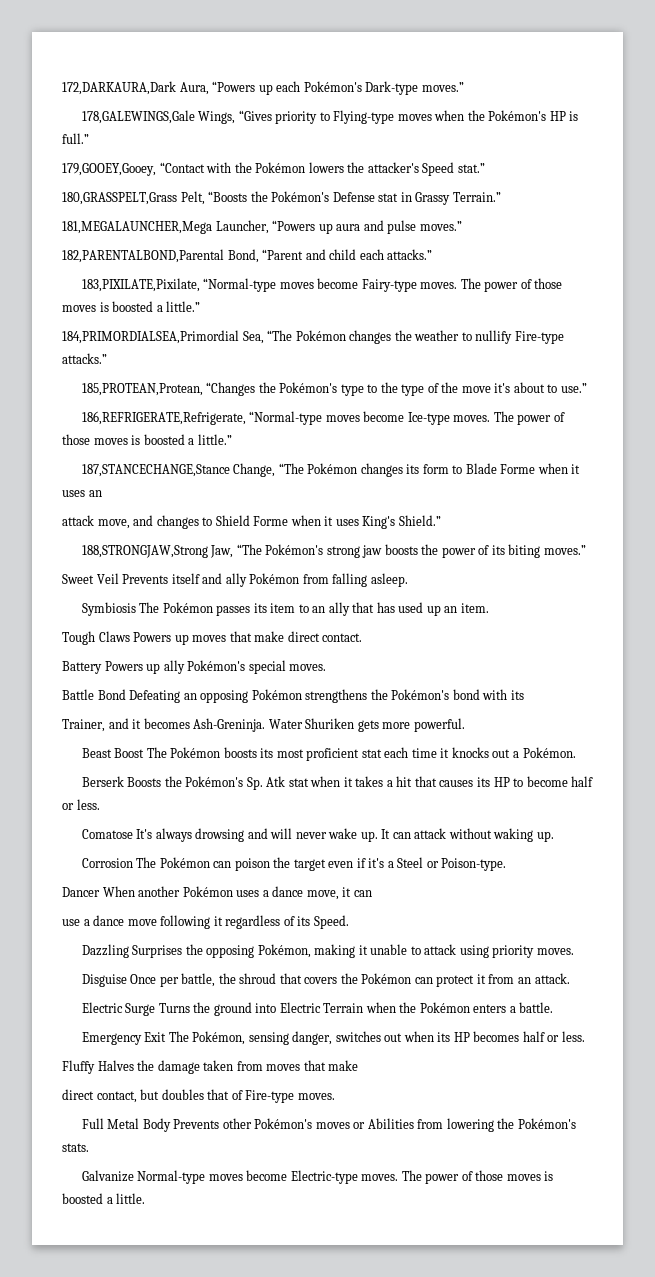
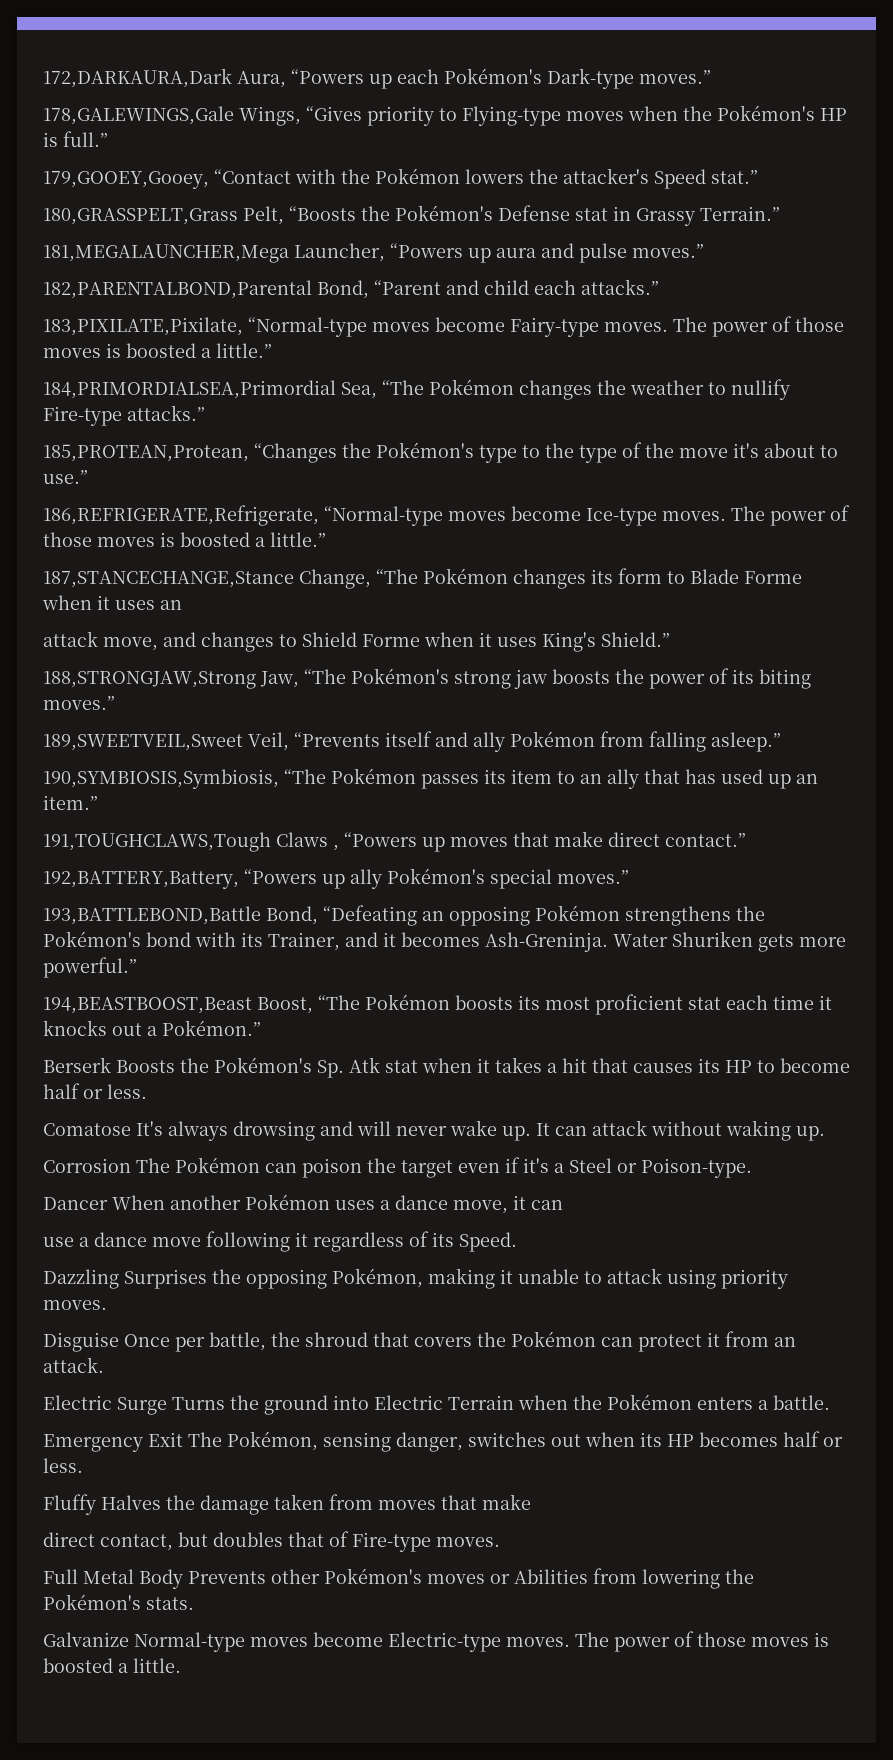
- Sweet Veil Prevents itself and ally Pokémon from falling asleep.
- Symbiosis The Pokémon passes its item to an ally that has used up an item.
- Tough Claws Powers up moves that make direct contact.
- Battery Powers up ally Pokémon's special moves.
- Battle Bond Defeating an opposing Pokémon strengthens the Pokémon's bond with its
- Trainer, and it becomes Ash-Greninja.
+ 189,SWEETVEIL,Sweet Veil, “Prevents itself and ally Pokémon from falling asleep.”
+ 190,SYMBIOSIS,Symbiosis, “The Pokémon passes its item to an ally that has used up an item.”
+ 191,TOUGHCLAWS,Tough Claws , “Powers up moves that make direct contact.”
+ 192,BATTERY,Battery, “Powers up ally Pokémon's special moves.”
+ 193,BATTLEBOND,Battle Bond, “Defeating an opposing Pokémon strengthens the Pokémon's bond with its Trainer, and it becomes Ash-Greninja.
- Water Shuriken gets more powerful.
- Beast Boost The Pokémon boosts its most proficient stat each time it knocks out a Pokémon.
+ Water Shuriken gets more powerful.”
+ 194,BEASTBOOST,Beast Boost, “The Pokémon boosts its most proficient stat each time it knocks out a Pokémon.”

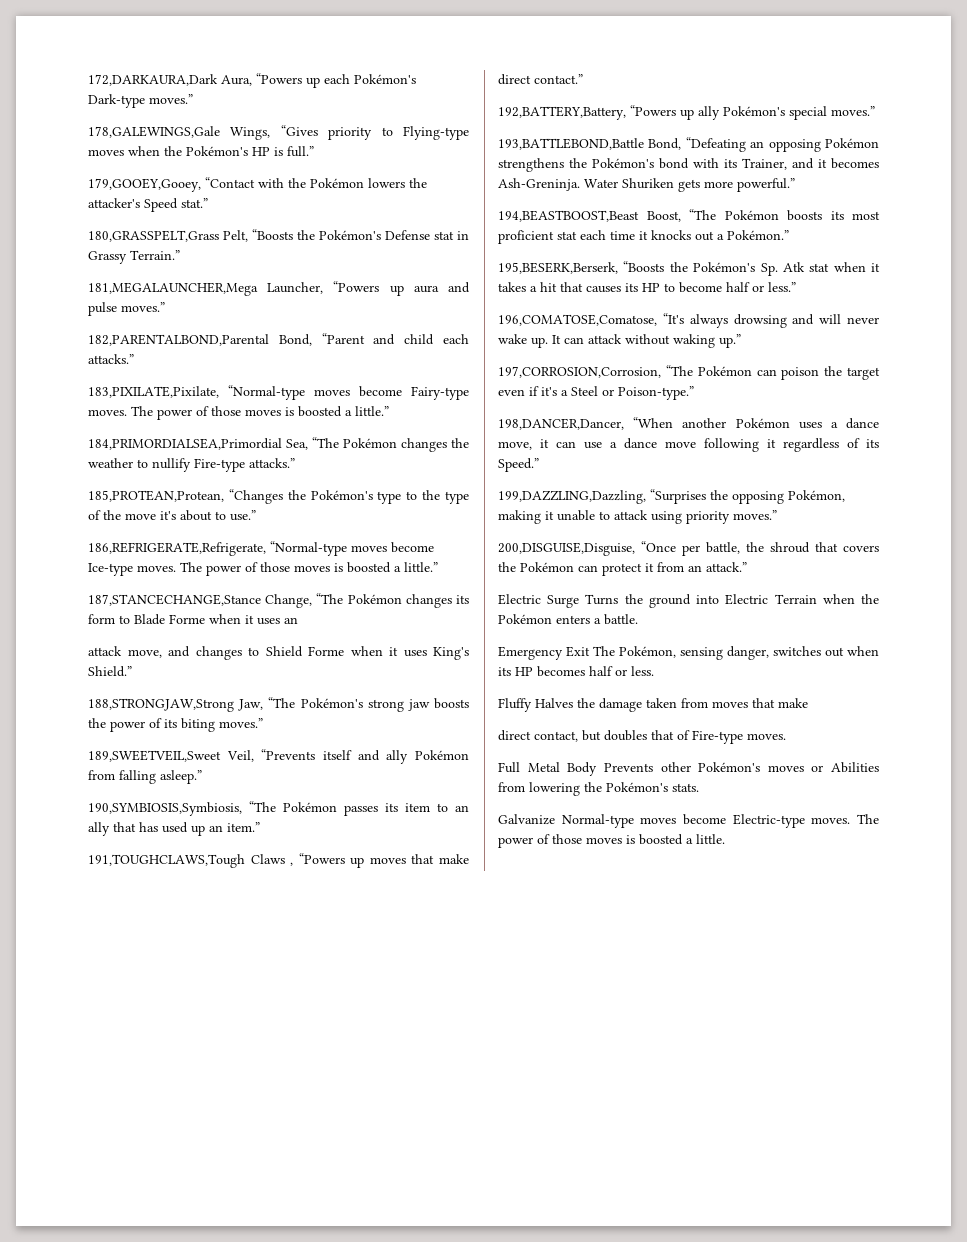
- Berserk Boosts the Pokémon's Sp. Atk stat when it takes a hit that causes its HP to become half or less.
- Comatose It's always drowsing and will never wake up.
+ 195,BESERK,Berserk, “Boosts the Pokémon's Sp. Atk stat when it takes a hit that causes its HP to become half or less.”
+ 196,COMATOSE,Comatose, “It's always drowsing and will never wake up.
- It can attack without waking up.
- Corrosion The Pokémon can poison the target even if it's a Steel or Poison-type.
- Dancer When another Pokémon uses a dance move, it can
- use a dance move following it regardless of its Speed.
- Dazzling Surprises the opposing Pokémon, making it unable to attack using priority moves.
- Disguise Once per battle, the shroud that covers the Pokémon can protect it from an attack.
+ It can attack without waking up.”
+ 197,CORROSION,Corrosion, “The Pokémon can poison the target even if it's a Steel or Poison-type.”
+ 198,DANCER,Dancer, “When another Pokémon uses a dance move, it can use a dance move following it regardless of its Speed.”
+ 199,DAZZLING,Dazzling, “Surprises the opposing Pokémon, making it unable to attack using priority moves.”
+ 200,DISGUISE,Disguise, “Once per battle, the shroud that covers the Pokémon can protect it from an attack.”

